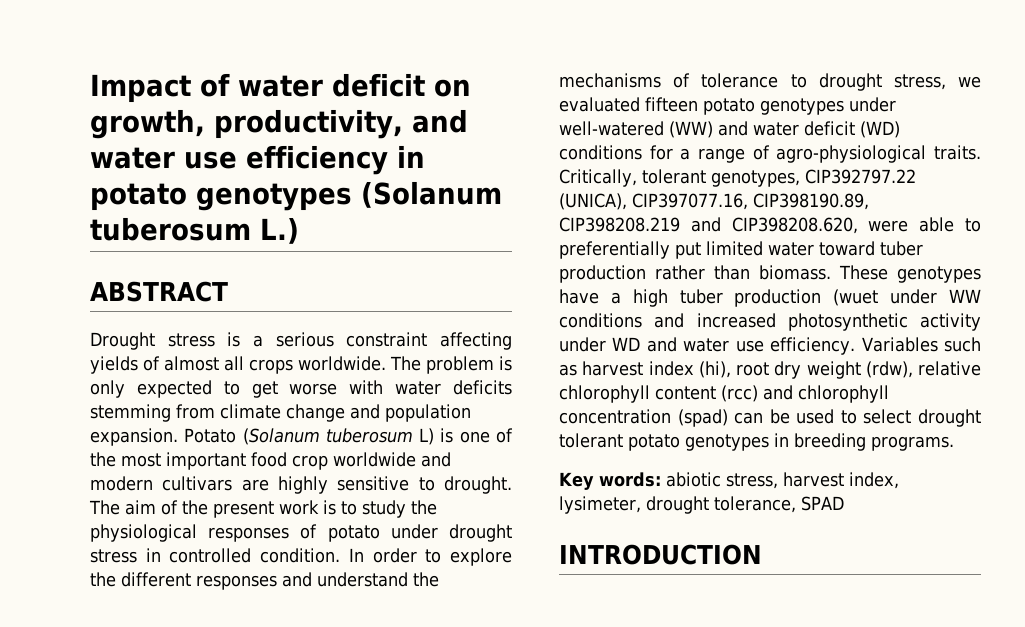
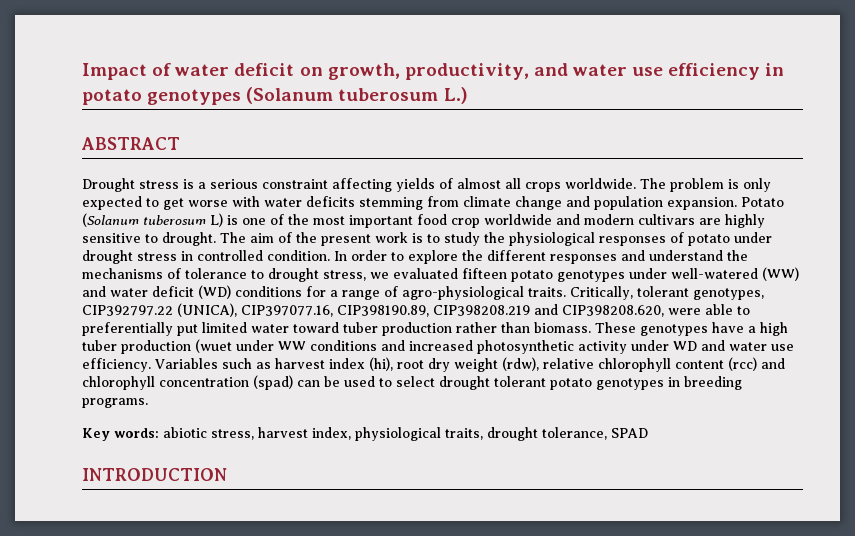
- Key words: abiotic stress, harvest index, lysimeter, drought tolerance, SPAD
+ Key words: abiotic stress, harvest index, physiological traits, drought tolerance, SPAD

